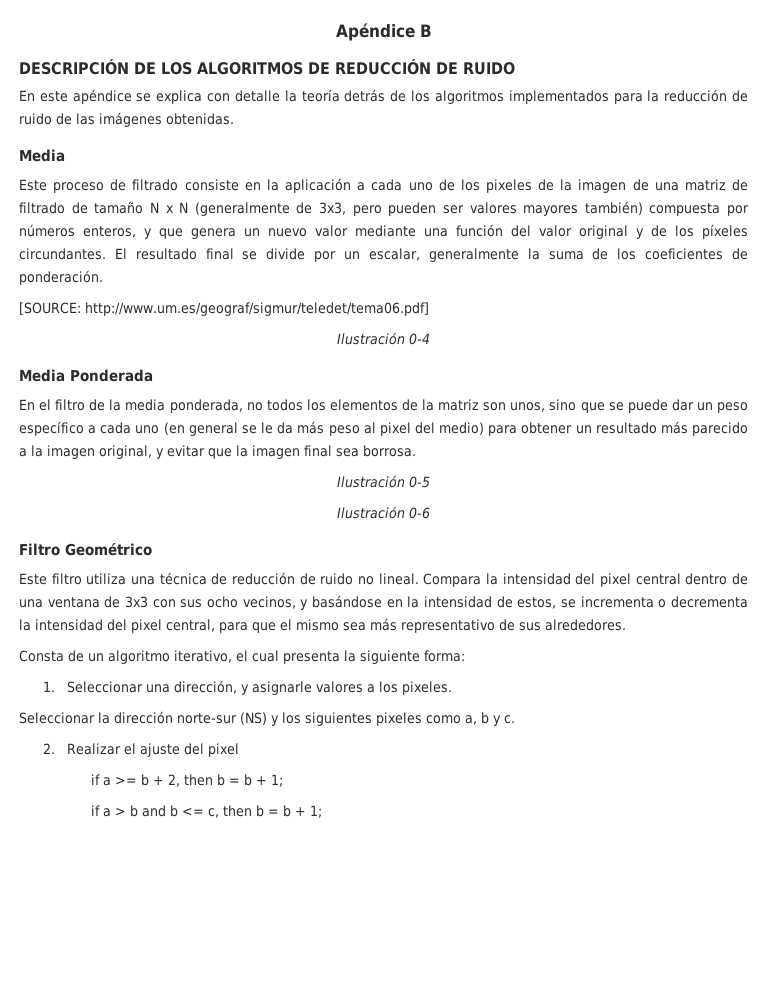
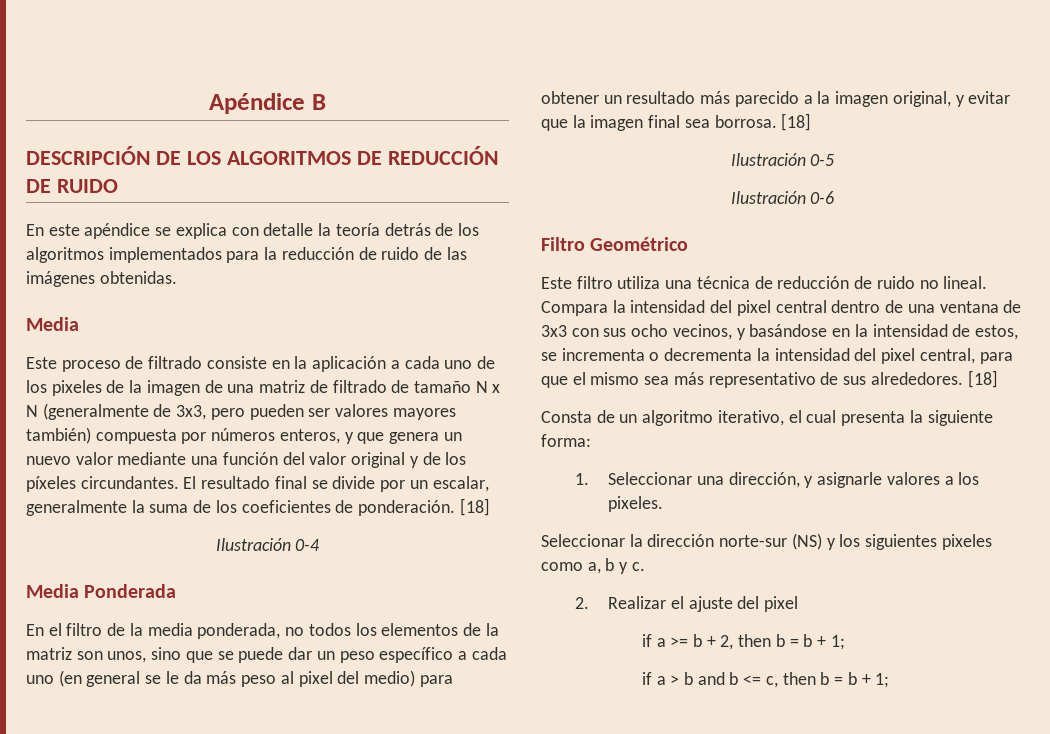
- El resultado final se divide por un escalar, generalmente la suma de los coeficientes de ponderación.
- [SOURCE: http://www.um.es/geograf/sigmur/teledet/tema06.pdf]
+ El resultado final se divide por un escalar, generalmente la suma de los coeficientes de ponderación. [18]
- En el filtro de la media ponderada, no todos los elementos de la matriz son unos, sino que se puede dar un peso específico a cada uno (en general se le da más peso al pixel del medio) para obtener un resultado más parecido a la imagen original, y evitar que la imagen final sea borrosa.
+ En el filtro de la media ponderada, no todos los elementos de la matriz son unos, sino que se puede dar un peso específico a cada uno (en general se le da más peso al pixel del medio) para obtener un resultado más parecido a la imagen original, y evitar que la imagen final sea borrosa. [18]
- Compara la intensidad del pixel central dentro de una ventana de 3x3 con sus ocho vecinos, y basándose en la intensidad de estos, se incrementa o decrementa la intensidad del pixel central, para que el mismo sea más representativo de sus alrededores.
+ Compara la intensidad del pixel central dentro de una ventana de 3x3 con sus ocho vecinos, y basándose en la intensidad de estos, se incrementa o decrementa la intensidad del pixel central, para que el mismo sea más representativo de sus alrededores. [18]

